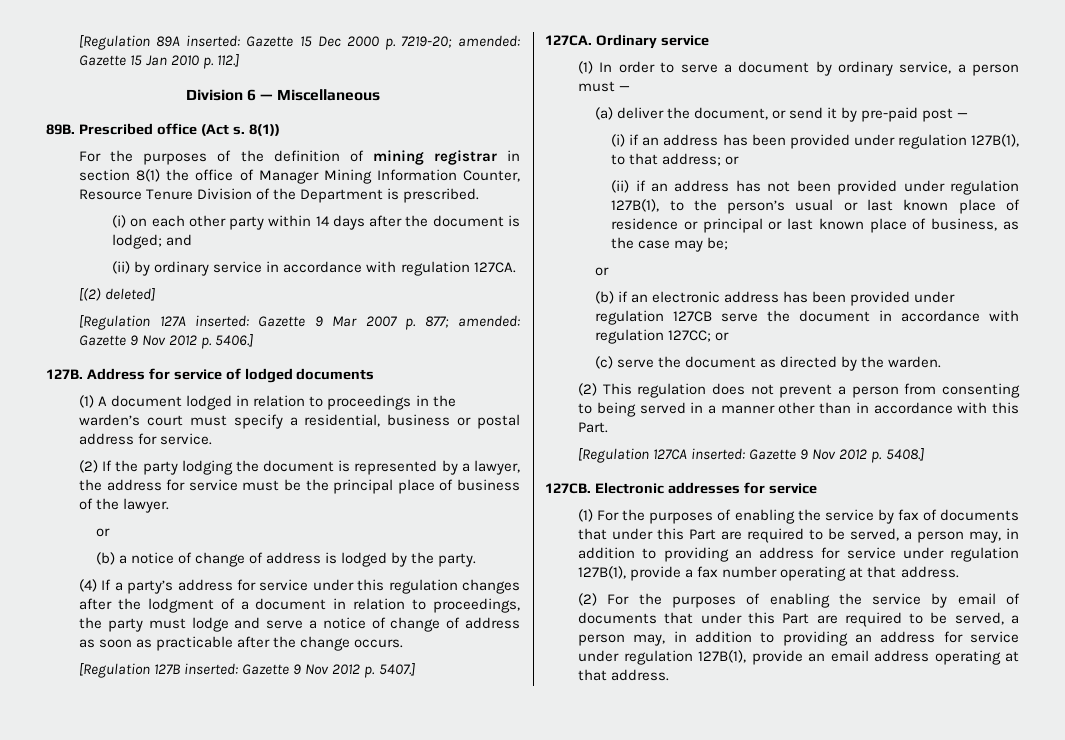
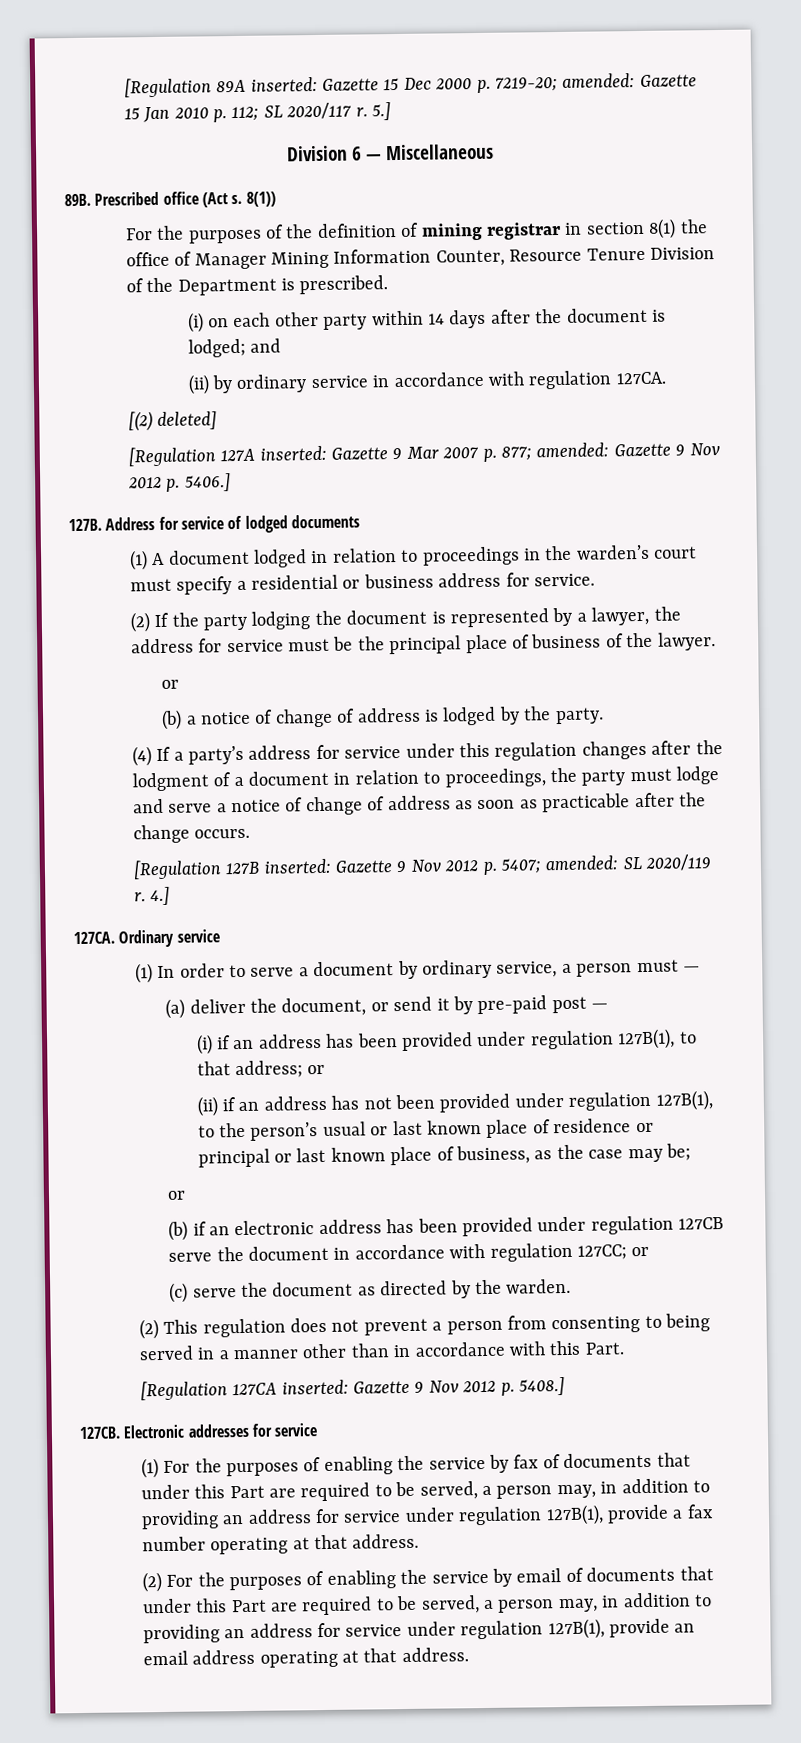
- [Regulation 89A inserted: Gazette 15 Dec 2000 p. 7219-20; amended: Gazette 15 Jan 2010 p. 112.]
+ [Regulation 89A inserted: Gazette 15 Dec 2000 p. 7219-20; amended: Gazette 15 Jan 2010 p. 112; SL 2020/117 r. 5.]
- (1) A document lodged in relation to proceedings in the warden’s court must specify a residential, business or postal address for service.
+ (1) A document lodged in relation to proceedings in the warden’s court must specify a residential or business address for service.
- [Regulation 127B inserted: Gazette 9 Nov 2012 p. 5407.]
+ [Regulation 127B inserted: Gazette 9 Nov 2012 p. 5407; amended: SL 2020/119 r. 4.]

